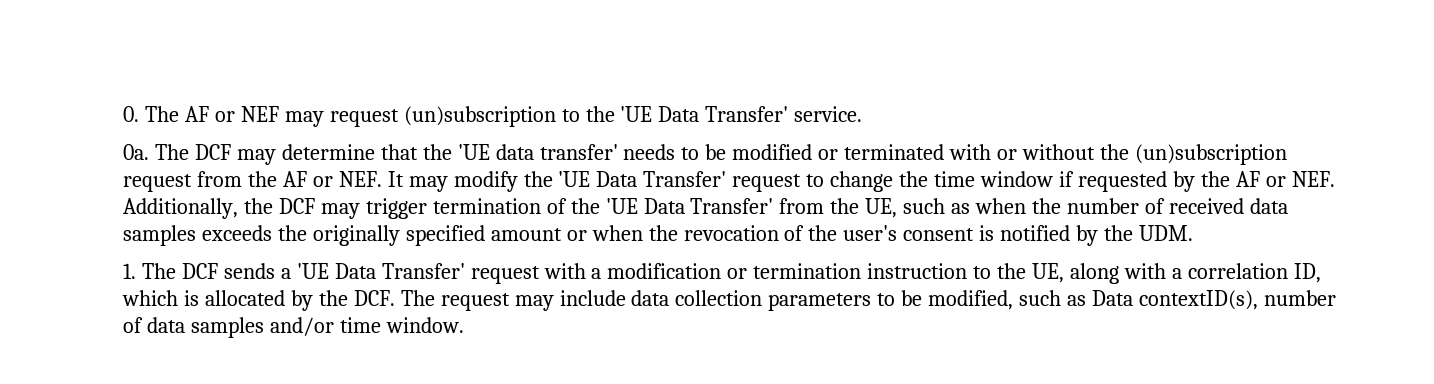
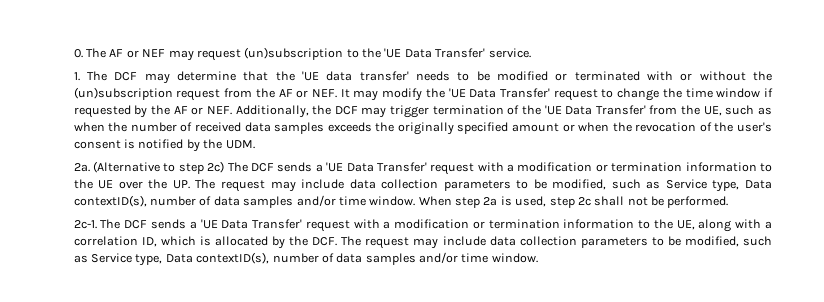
- 0a. The DCF may determine that the 'UE data transfer' needs to be modified or terminated with or without the (un)subscription request from the AF or NEF. It may modify the 'UE Data Transfer' request to change the time window if requested by the AF or NEF. Additionally, the DCF may trigger termination of the 'UE Data Transfer' from the UE, such as when the number of received data samples exceeds the originally specified amount or when the revocation of the user's consent is notified by the UDM.
+ 1. The DCF may determine that the 'UE data transfer' needs to be modified or terminated with or without the (un)subscription request from the AF or NEF. It may modify the 'UE Data Transfer' request to change the time window if requested by the AF or NEF. Additionally, the DCF may trigger termination of the 'UE Data Transfer' from the UE, such as when the number of received data samples exceeds the originally specified amount or when the revocation of the user's consent is notified by the UDM.
- 1. The DCF sends a 'UE Data Transfer' request with a modification or termination instruction to the UE, along with a correlation ID, which is allocated by the DCF. The request may include data collection parameters to be modified, such as Data contextID(s), number of data samples and/or time window.
+ 2a. (Alternative to step 2c) The DCF sends a 'UE Data Transfer' request with a modification or termination information to the UE over the UP. The request may include data collection parameters to be modified, such as Service type, Data contextID(s), number of data samples and/or time window. When step 2a is used, step 2c shall not be performed.
+ 2c-1. The DCF sends a 'UE Data Transfer' request with a modification or termination information to the UE, along with a correlation ID, which is allocated by the DCF. The request may include data collection parameters to be modified, such as Service type, Data contextID(s), number of data samples and/or time window.

